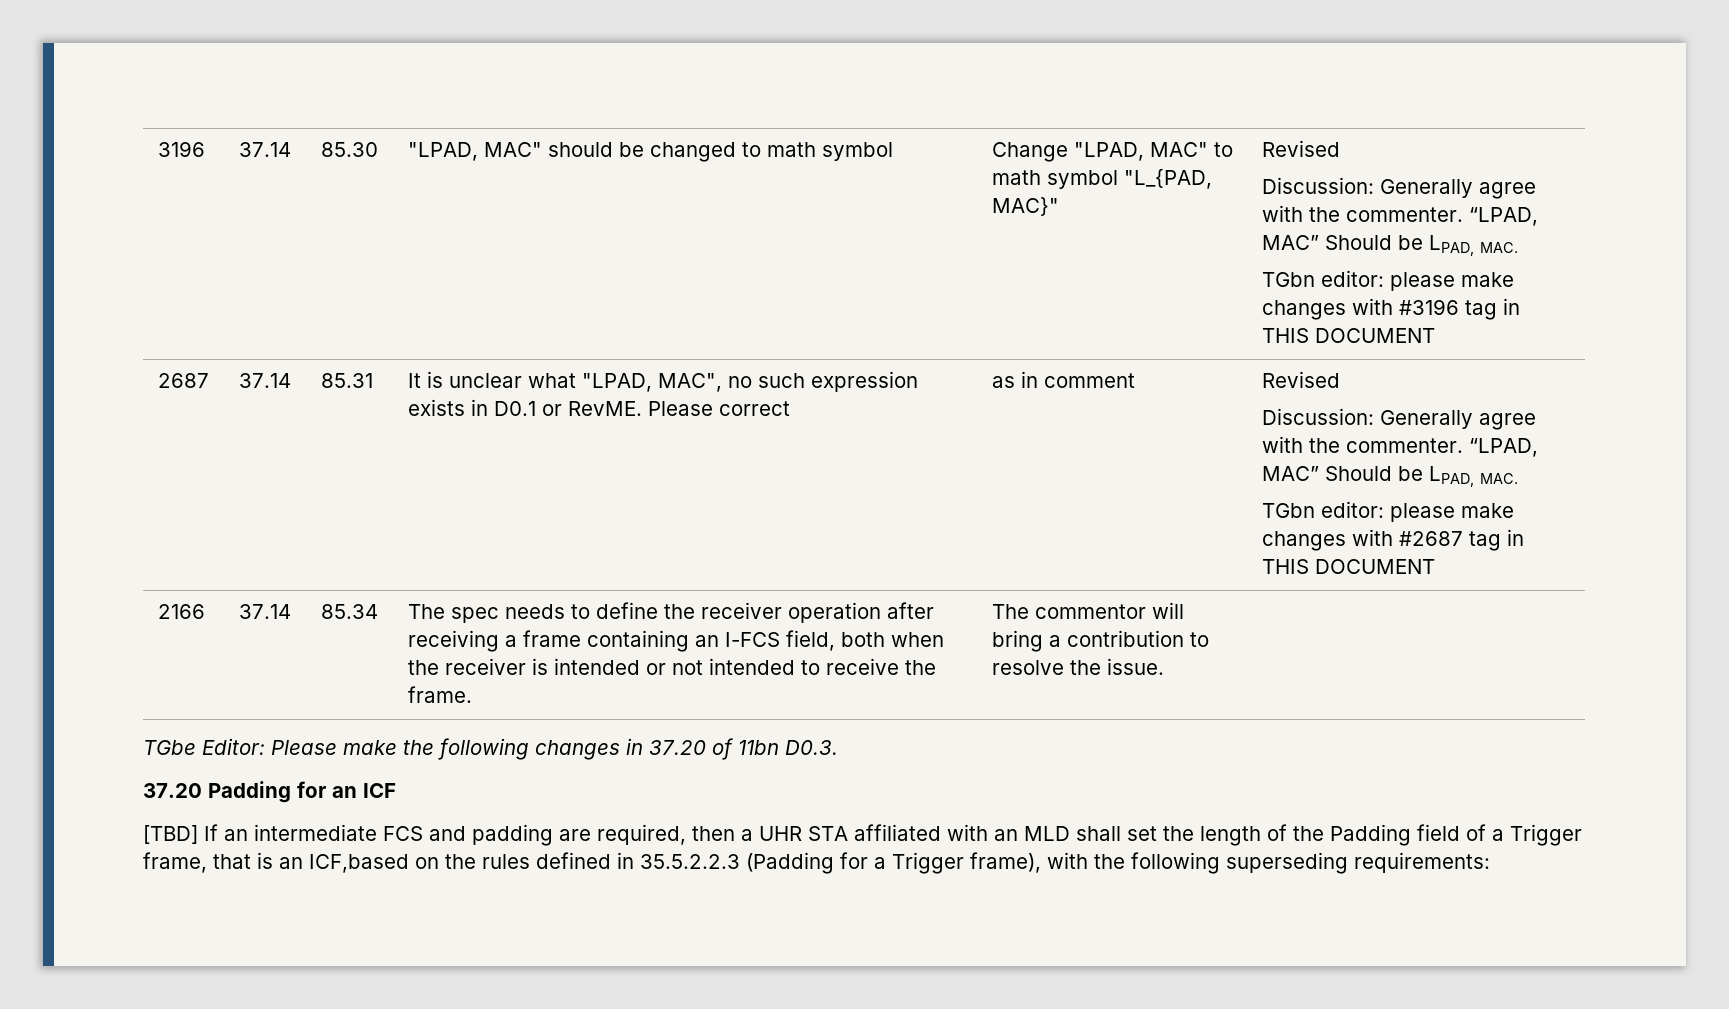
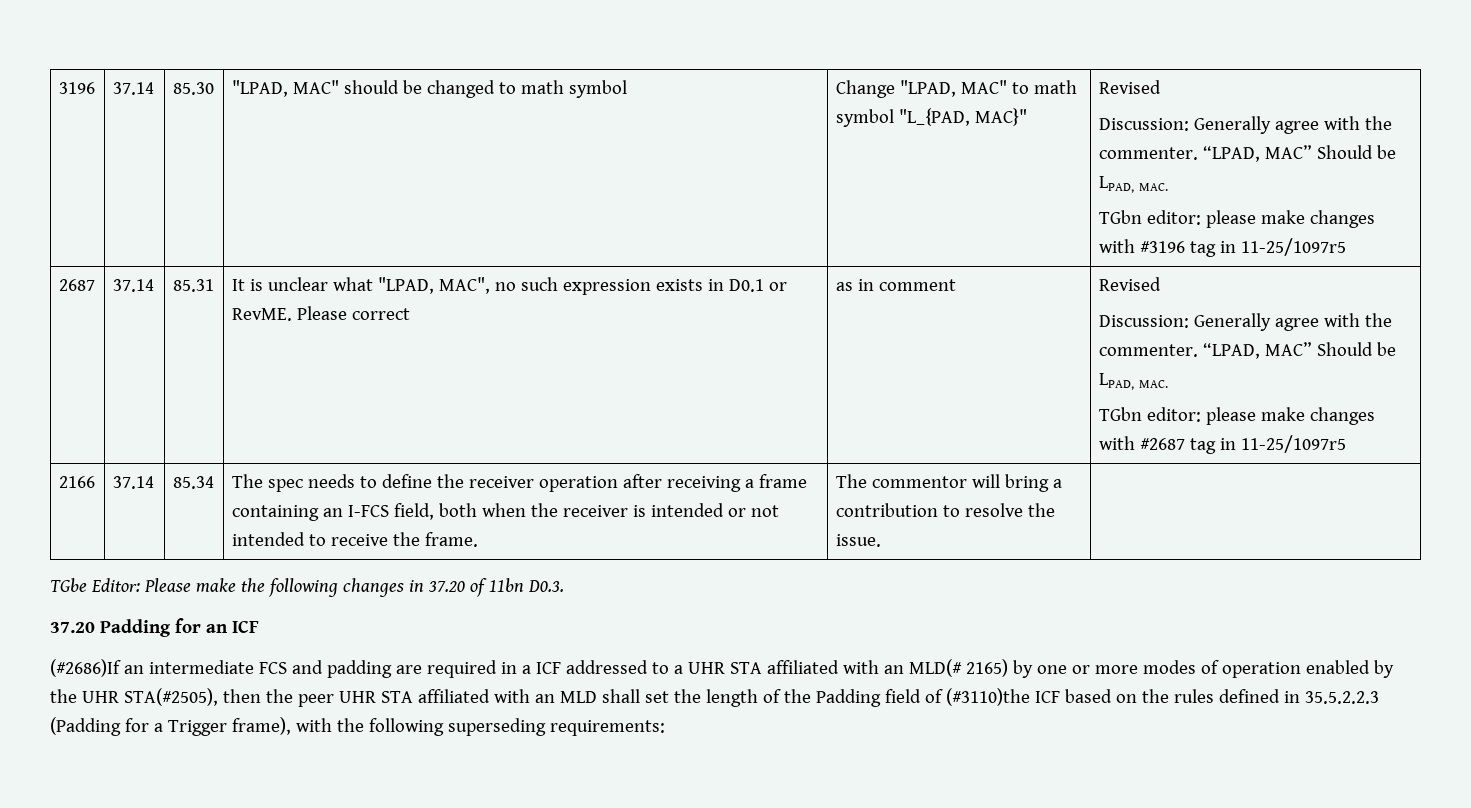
- TGbn editor: please make changes with #3196 tag in THIS DOCUMENT
+ TGbn editor: please make changes with #3196 tag in 11-25/1097r5
- TGbn editor: please make changes with #2687 tag in THIS DOCUMENT
+ TGbn editor: please make changes with #2687 tag in 11-25/1097r5
- [TBD] If an intermediate FCS and padding are required, then a UHR STA affiliated with an MLD shall set the length of the Padding field of a Trigger frame, that is an ICF,based on the rules defined in 35.5.2.2.3 (Padding for a Trigger frame), with the following superseding requirements:
+ (#2686)If an intermediate FCS and padding are required in a ICF addressed to a UHR STA affiliated with an MLD(# 2165) by one or more modes of operation enabled by the UHR STA(#2505), then the peer UHR STA affiliated with an MLD shall set the length of the Padding field of (#3110)the ICF based on the rules defined in 35.5.2.2.3 (Padding for a Trigger frame), with the following superseding requirements:

